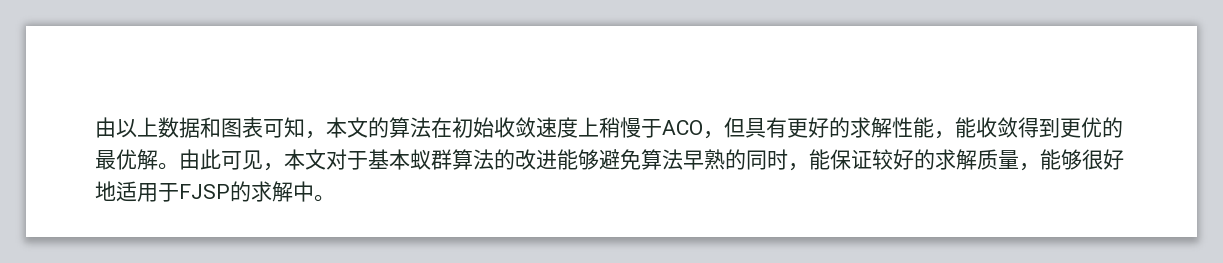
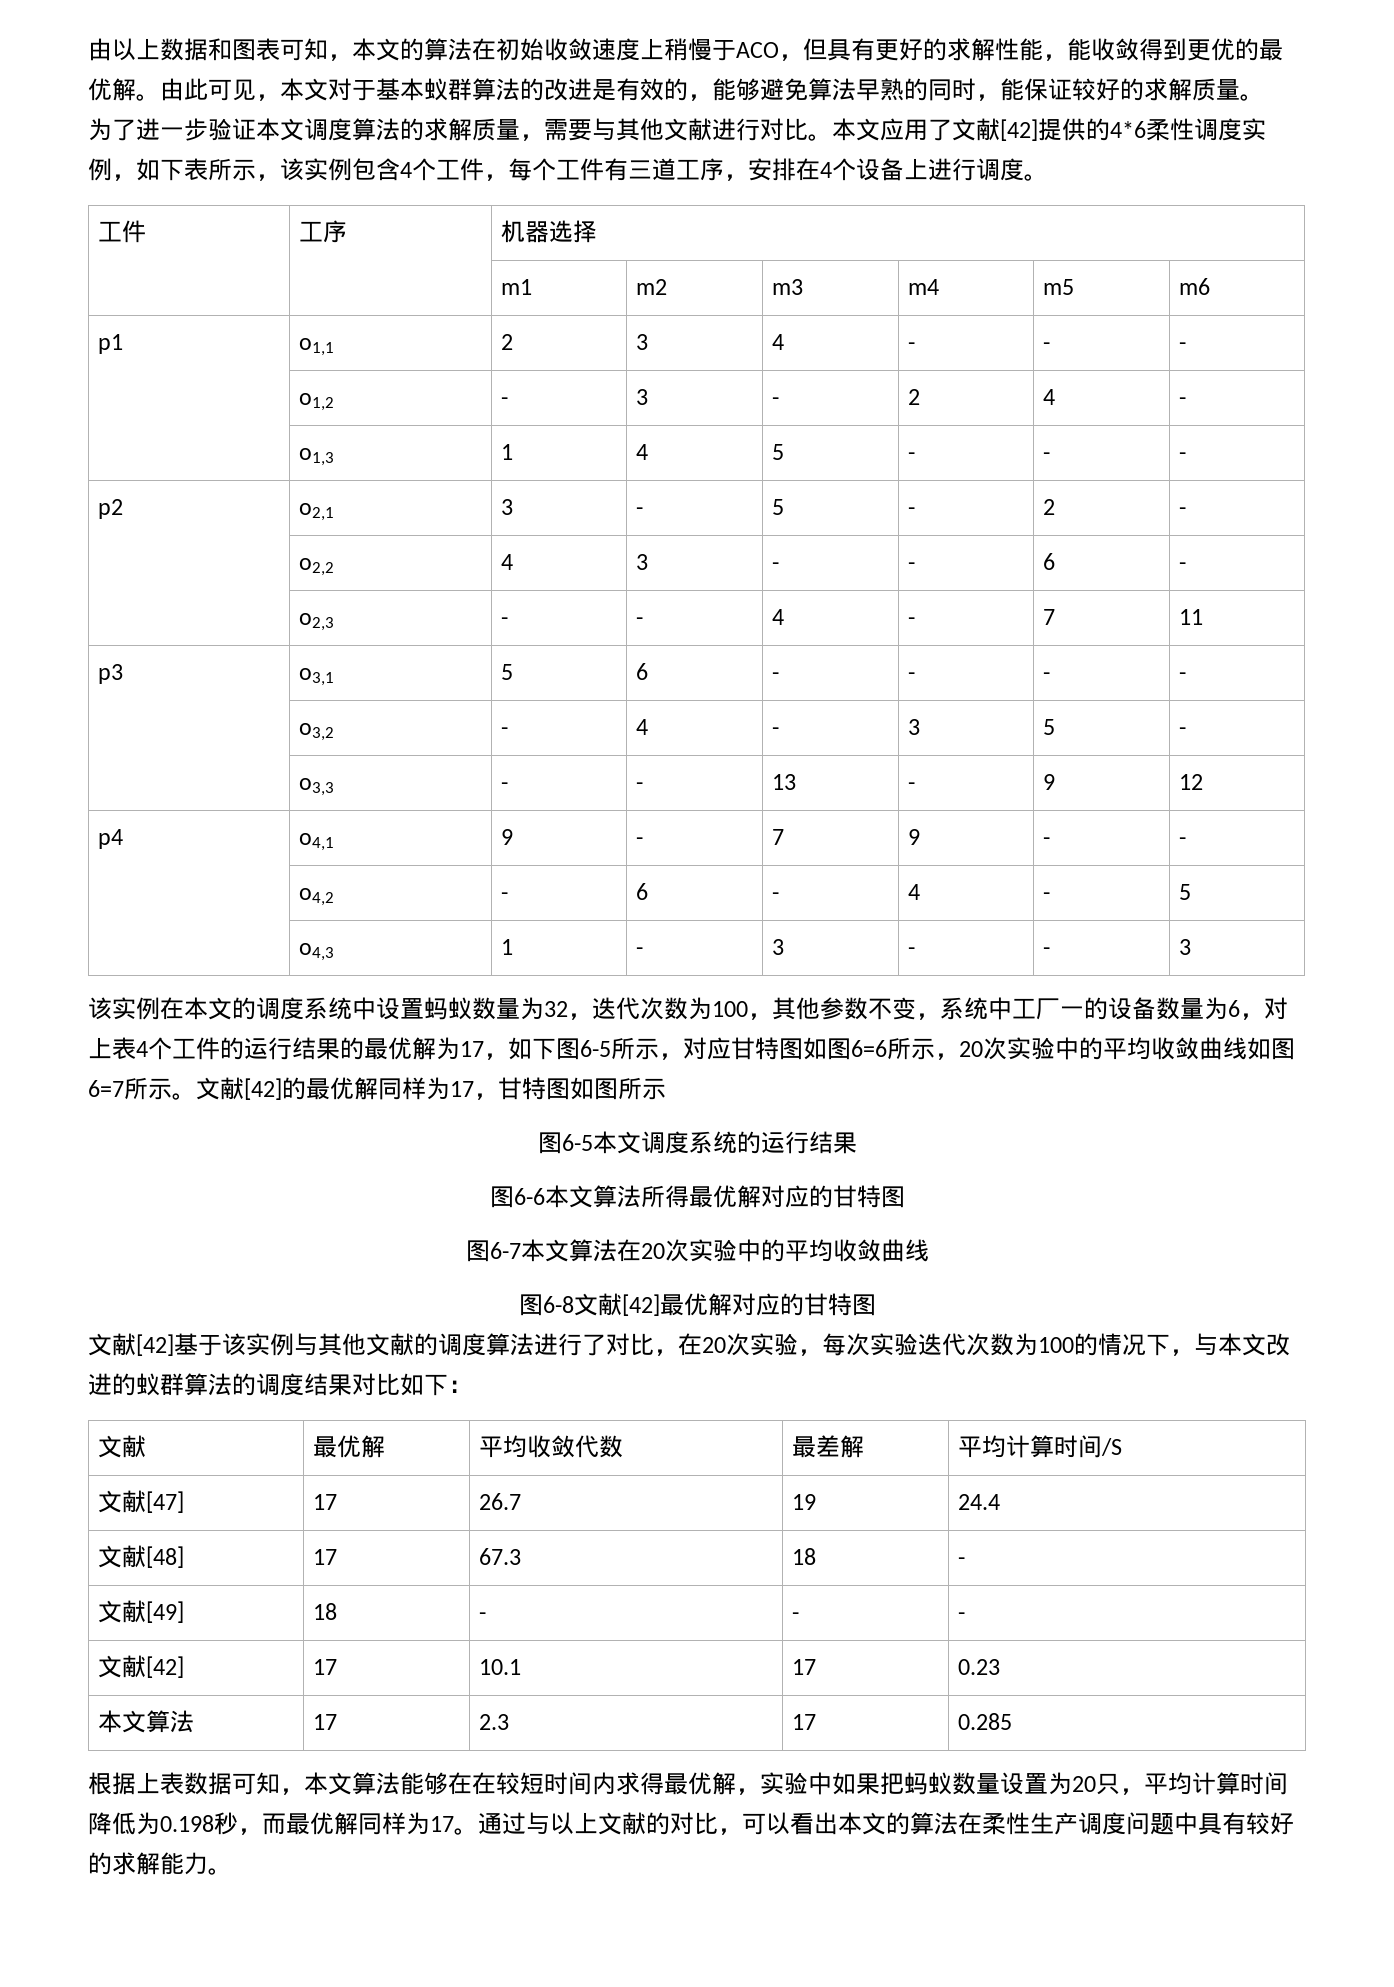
- 由此可见，本文对于基本蚁群算法的改进能够避免算法早熟的同时，能保证较好的求解质量，能够很好地适用于FJSP的求解中。
+ 由此可见，本文对于基本蚁群算法的改进是有效的，能够避免算法早熟的同时，能保证较好的求解质量。
+ 为了进一步验证本文调度算法的求解质量，需要与其他文献进行对比。本文应用了文献[42]提供的4*6柔性调度实例，如下表所示，该实例包含4个工件，每个工件有三道工序，安排在4个设备上进行调度。
+ 工件 | 工序 | 机器选择
+ | | m1 | m2 | m3 | m4 | m5 | m6
+ p1 | o1,1 | 2 | 3 | 4 | - | - | -
+ | o1,2 | - | 3 | - | 2 | 4 | -
+ | o1,3 | 1 | 4 | 5 | - | - | -
+ p2 | o2,1 | 3 | - | 5 | - | 2 | -
+ | o2,2 | 4 | 3 | - | - | 6 | -
+ | o2,3 | - | - | 4 | - | 7 | 11
+ p3 | o3,1 | 5 | 6 | - | - | - | -
+ | o3,2 | - | 4 | - | 3 | 5 | -
+ | o3,3 | - | - | 13 | - | 9 | 12
+ p4 | o4,1 | 9 | - | 7 | 9 | - | -
+ | o4,2 | - | 6 | - | 4 | - | 5
+ | o4,3 | 1 | - | 3 | - | - | 3
+ 该实例在本文的调度系统中设置蚂蚁数量为32，迭代次数为100，其他参数不变，系统中工厂一的设备数量为6，对上表4个工件的运行结果的最优解为17，如下图6-5所示，对应甘特图如图6=6所示，20次实验中的平均收敛曲线如图6=7所示。文献[42]的最优解同样为17，甘特图如图所示
+ 图6-5本文调度系统的运行结果
+ 图6-6本文算法所得最优解对应的甘特图
+ 图6-7本文算法在20次实验中的平均收敛曲线
+ 图6-8文献[42]最优解对应的甘特图
+ 文献[42]基于该实例与其他文献的调度算法进行了对比，在20次实验，每次实验迭代次数为100的情况下，与本文改进的蚁群算法的调度结果对比如下：
+ 文献 | 最优解 | 平均收敛代数 | 最差解 | 平均计算时间/S
+ 文献[47] | 17 | 26.7 | 19 | 24.4
+ 文献[48] | 17 | 67.3 | 18 | -
+ 文献[49] | 18 | - | - | -
+ 文献[42] | 17 | 10.1 | 17 | 0.23
+ 本文算法 | 17 | 2.3 | 17 | 0.285
+ 根据上表数据可知，本文算法能够在在较短时间内求得最优解，实验中如果把蚂蚁数量设置为20只，平均计算时间降低为0.198秒，而最优解同样为17。通过与以上文献的对比，可以看出本文的算法在柔性生产调度问题中具有较好的求解能力。

